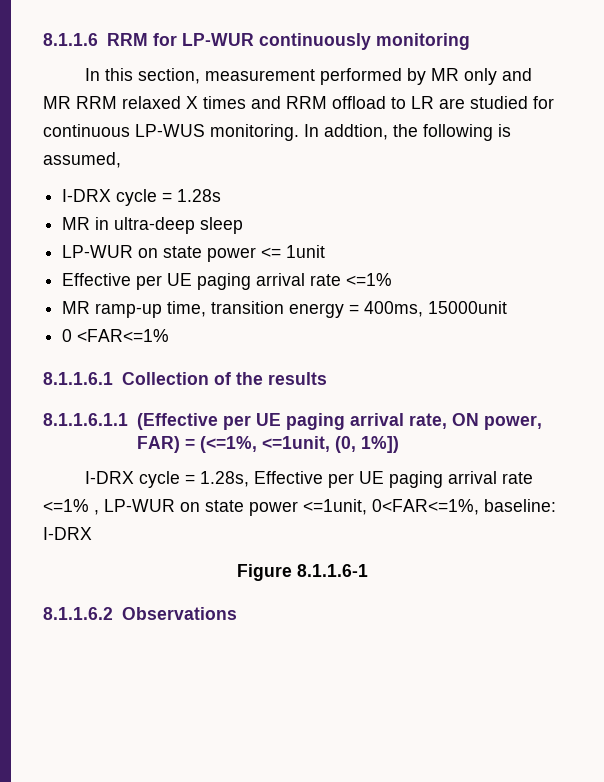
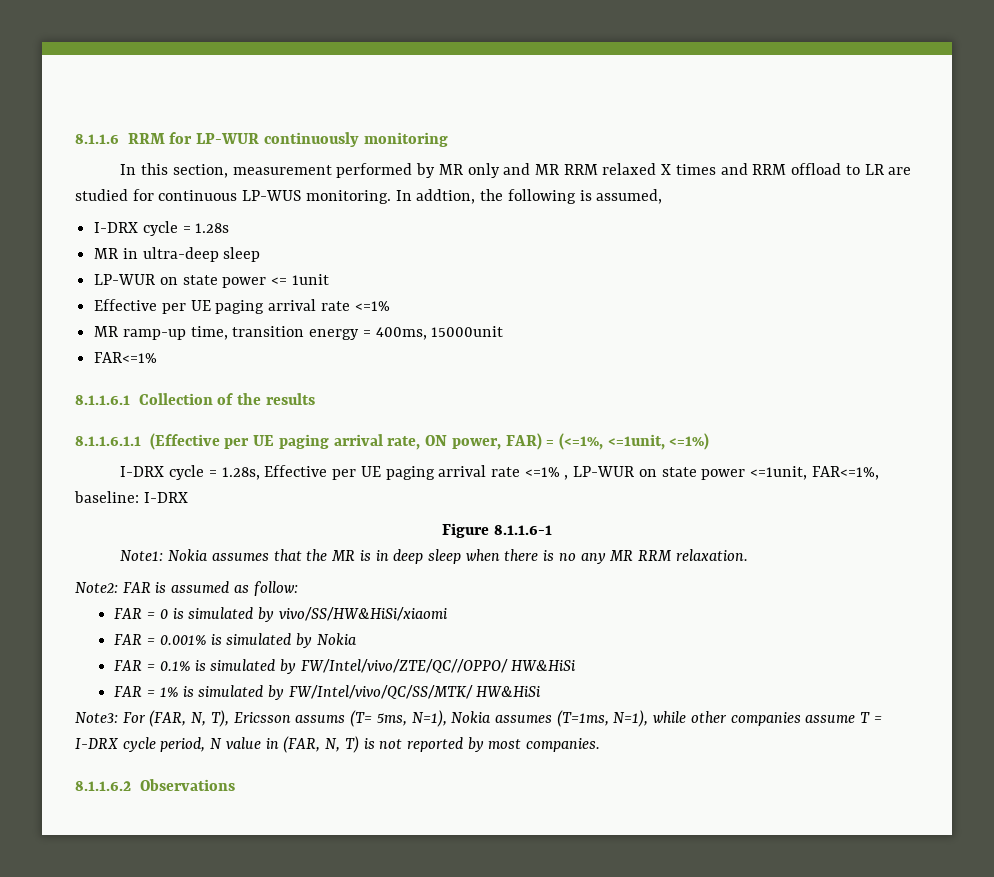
- 0 <FAR<=1%
+ FAR<=1%
- 8.1.1.6.1.1 (Effective per UE paging arrival rate, ON power, FAR) = (<=1%, <=1unit, (0, 1%])
+ 8.1.1.6.1.1 (Effective per UE paging arrival rate, ON power, FAR) = (<=1%, <=1unit, <=1%)
- I-DRX cycle = 1.28s, Effective per UE paging arrival rate <=1% , LP-WUR on state power <=1unit, 0<FAR<=1%, baseline: I-DRX
+ I-DRX cycle = 1.28s, Effective per UE paging arrival rate <=1% , LP-WUR on state power <=1unit, FAR<=1%, baseline: I-DRX
+ Note1: Nokia assumes that the MR is in deep sleep when there is no any MR RRM relaxation.
+ Note2: FAR is assumed as follow:
+ FAR = 0 is simulated by vivo/SS/HW&HiSi/xiaomi
+ FAR = 0.001% is simulated by Nokia
+ FAR = 0.1% is simulated by FW/Intel/vivo/ZTE/QC//OPPO/ HW&HiSi
+ FAR = 1% is simulated by FW/Intel/vivo/QC/SS/MTK/ HW&HiSi
+ Note3: For (FAR, N, T), Ericsson assums (T= 5ms, N=1), Nokia assumes (T=1ms, N=1), while other companies assume T = I-DRX cycle period, N value in (FAR, N, T) is not reported by most companies.

